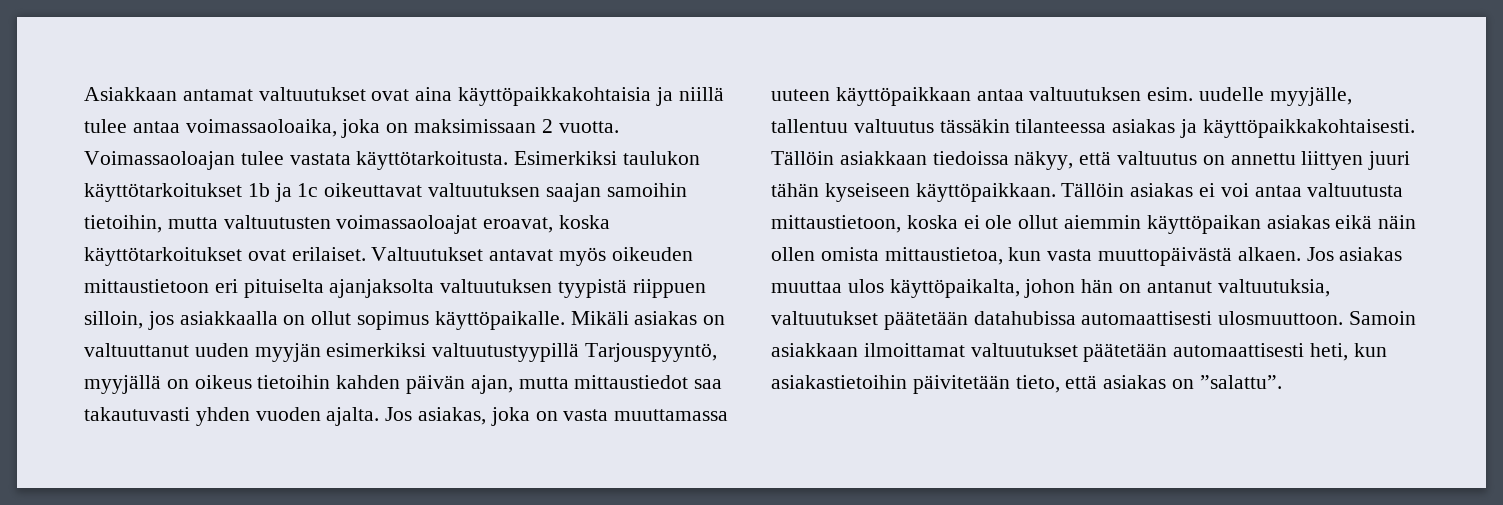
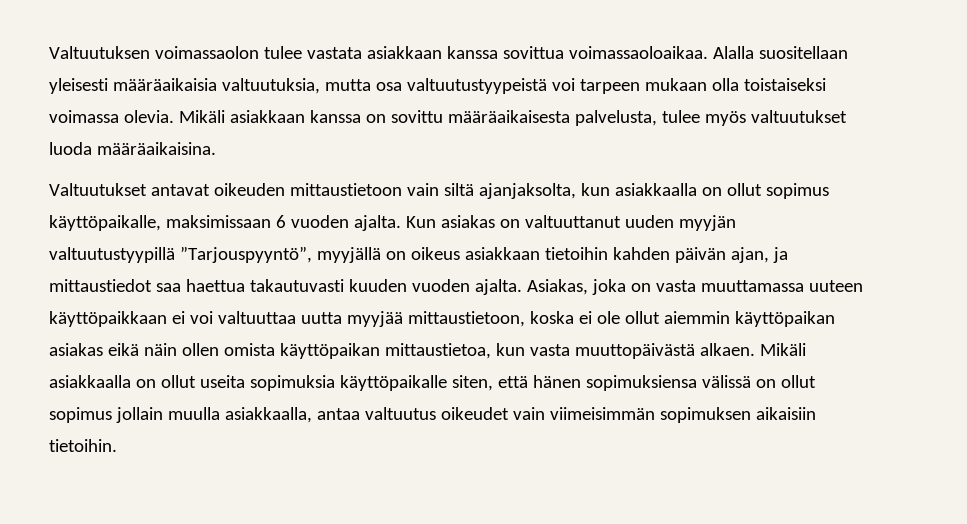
- Asiakkaan antamat valtuutukset ovat aina käyttöpaikkakohtaisia ja niillä tulee antaa voimassaoloaika, joka on maksimissaan 2 vuotta. Voimassaoloajan tulee vastata käyttötarkoitusta. Esimerkiksi taulukon käyttötarkoitukset 1b ja 1c oikeuttavat valtuutuksen saajan samoihin tietoihin, mutta valtuutusten voimassaoloajat eroavat, koska käyttötarkoitukset ovat erilaiset. Valtuutukset antavat myös oikeuden mittaustietoon eri pituiselta ajanjaksolta valtuutuksen tyypistä riippuen silloin, jos asiakkaalla on ollut sopimus käyttöpaikalle. Mikäli asiakas on valtuuttanut uuden myyjän esimerkiksi valtuutustyypillä Tarjouspyyntö, myyjällä on oikeus tietoihin kahden päivän ajan, mutta mittaustiedot saa takautuvasti yhden vuoden ajalta. Jos asiakas, joka on vasta muuttamassa uuteen käyttöpaikkaan antaa valtuutuksen esim. uudelle myyjälle, tallentuu valtuutus tässäkin tilanteessa asiakas ja käyttöpaikkakohtaisesti. Tällöin asiakkaan tiedoissa näkyy, että valtuutus on annettu liittyen juuri tähän kyseiseen käyttöpaikkaan. Tällöin asiakas ei voi antaa valtuutusta mittaustietoon, koska ei ole ollut aiemmin käyttöpaikan asiakas eikä näin ollen omista mittaustietoa, kun vasta muuttopäivästä alkaen.
+ Valtuutuksen voimassaolon tulee vastata asiakkaan kanssa sovittua voimassaoloaikaa. Alalla suositellaan yleisesti määräaikaisia valtuutuksia, mutta osa valtuutustyypeistä voi tarpeen mukaan olla toistaiseksi voimassa olevia. Mikäli asiakkaan kanssa on sovittu määräaikaisesta palvelusta, tulee myös valtuutukset luoda määräaikaisina.
+ Valtuutukset antavat oikeuden mittaustietoon vain siltä ajanjaksolta, kun asiakkaalla on ollut sopimus käyttöpaikalle, maksimissaan 6 vuoden ajalta. Kun asiakas on valtuuttanut uuden myyjän valtuutustyypillä ”Tarjouspyyntö”, myyjällä on oikeus asiakkaan tietoihin kahden päivän ajan, ja mittaustiedot saa haettua takautuvasti kuuden vuoden ajalta. Asiakas, joka on vasta muuttamassa uuteen käyttöpaikkaan ei voi valtuuttaa uutta myyjää mittaustietoon, koska ei ole ollut aiemmin käyttöpaikan asiakas eikä näin ollen omista käyttöpaikan mittaustietoa, kun vasta muuttopäivästä alkaen.
- Jos asiakas muuttaa ulos käyttöpaikalta, johon hän on antanut valtuutuksia, valtuutukset päätetään datahubissa automaattisesti ulosmuuttoon. Samoin asiakkaan ilmoittamat valtuutukset päätetään automaattisesti heti, kun asiakastietoihin päivitetään tieto, että asiakas on ”salattu”.
+ Mikäli asiakkaalla on ollut useita sopimuksia käyttöpaikalle siten, että hänen sopimuksiensa välissä on ollut sopimus jollain muulla asiakkaalla, antaa valtuutus oikeudet vain viimeisimmän sopimuksen aikaisiin tietoihin.

